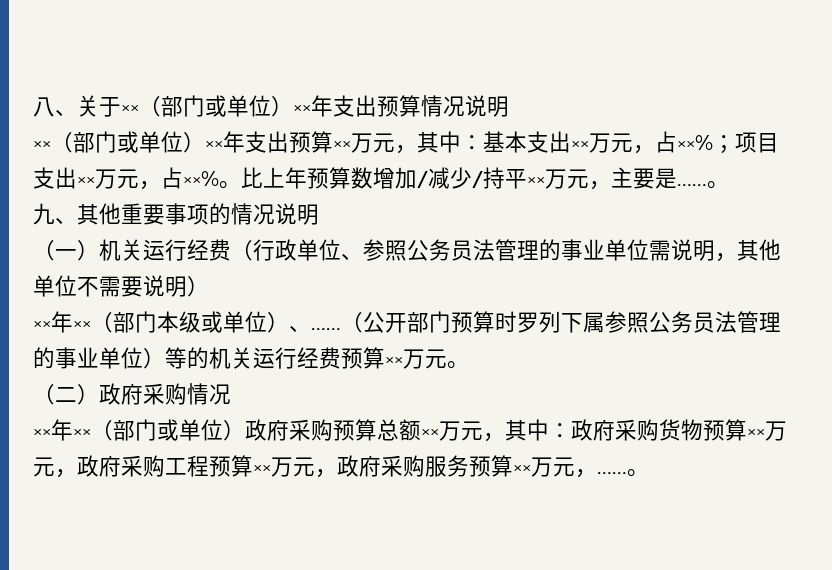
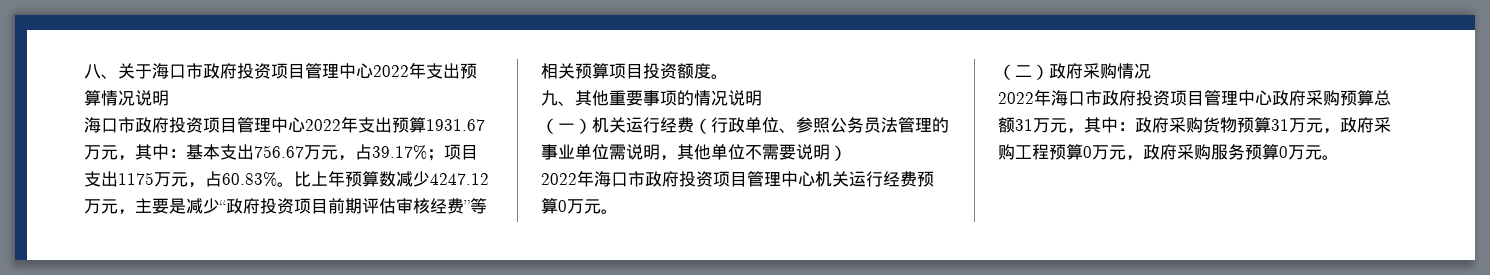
- 八、关于××（部门或单位）××年支出预算情况说明
+ 八、关于海口市政府投资项目管理中心2022年支出预算情况说明
- ××（部门或单位）××年支出预算××万元，其中：基本支出××万元，占××%；项目支出××万元，占××%。
+ 海口市政府投资项目管理中心2022年支出预算1931.67万元，其中：基本支出756.67万元，占39.17%；项目支出1175万元，占60.83%。
- 比上年预算数增加/减少/持平××万元，主要是……。
+ 比上年预算数减少4247.12万元，主要是减少“政府投资项目前期评估审核经费”等相关预算项目投资额度。
- ××年××（部门本级或单位）、……（公开部门预算时罗列下属参照公务员法管理的事业单位）等的机关运行经费预算××万元。
+ 2022年海口市政府投资项目管理中心机关运行经费预算0万元。
- ××年××（部门或单位）政府采购预算总额××万元，其中：政府采购货物预算××万元，政府采购工程预算××万元，政府采购服务预算××万元，……。
+ 2022年海口市政府投资项目管理中心政府采购预算总额31万元，其中：政府采购货物预算31万元，政府采购工程预算0万元，政府采购服务预算0万元。

